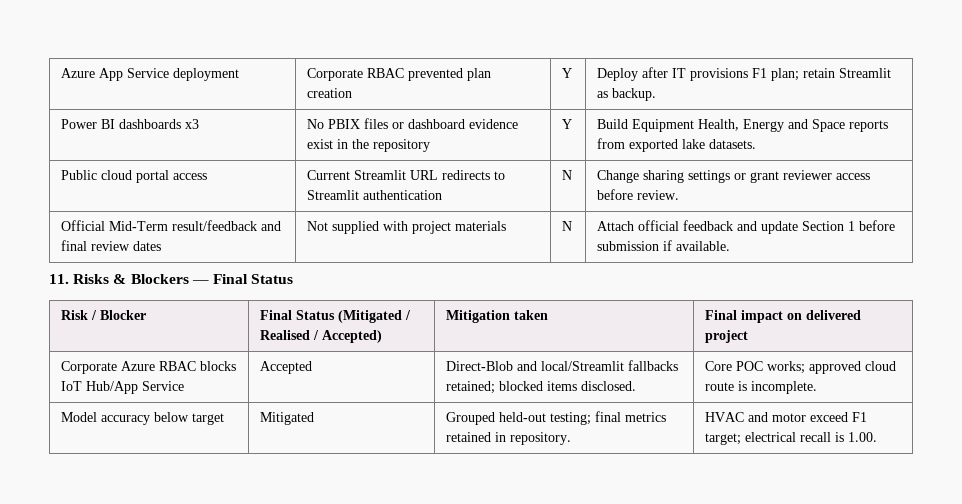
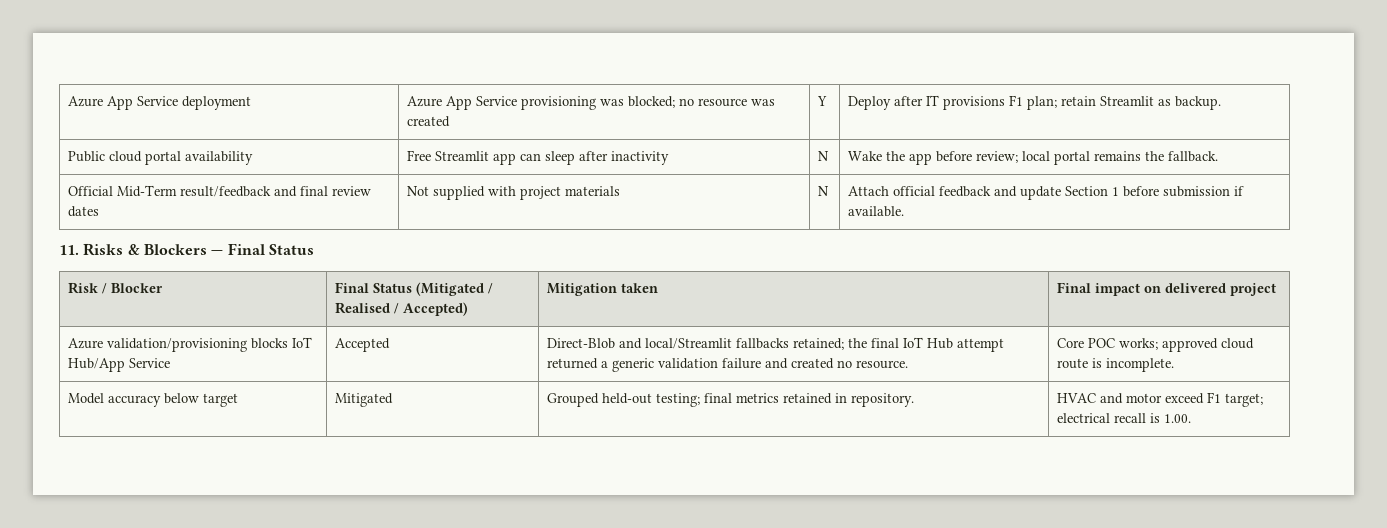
- Azure App Service deployment | Corporate RBAC prevented plan creation | Y | Deploy after IT provisions F1 plan; retain Streamlit as backup.
+ Azure App Service deployment | Azure App Service provisioning was blocked; no resource was created | Y | Deploy after IT provisions F1 plan; retain Streamlit as backup.
- Power BI dashboards x3 | No PBIX files or dashboard evidence exist in the repository | Y | Build Equipment Health, Energy and Space reports from exported lake datasets.
- Public cloud portal access | Current Streamlit URL redirects to Streamlit authentication | N | Change sharing settings or grant reviewer access before review.
+ Public cloud portal availability | Free Streamlit app can sleep after inactivity | N | Wake the app before review; local portal remains the fallback.
- Corporate Azure RBAC blocks IoT Hub/App Service | Accepted | Direct-Blob and local/Streamlit fallbacks retained; blocked items disclosed. | Core POC works; approved cloud route is incomplete.
+ Azure validation/provisioning blocks IoT Hub/App Service | Accepted | Direct-Blob and local/Streamlit fallbacks retained; the final IoT Hub attempt returned a generic validation failure and created no resource. | Core POC works; approved cloud route is incomplete.

